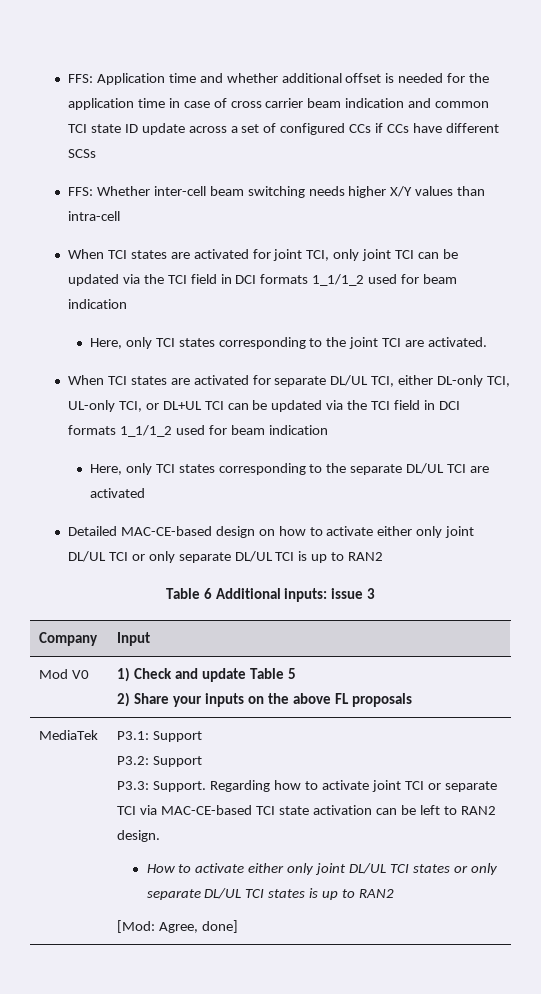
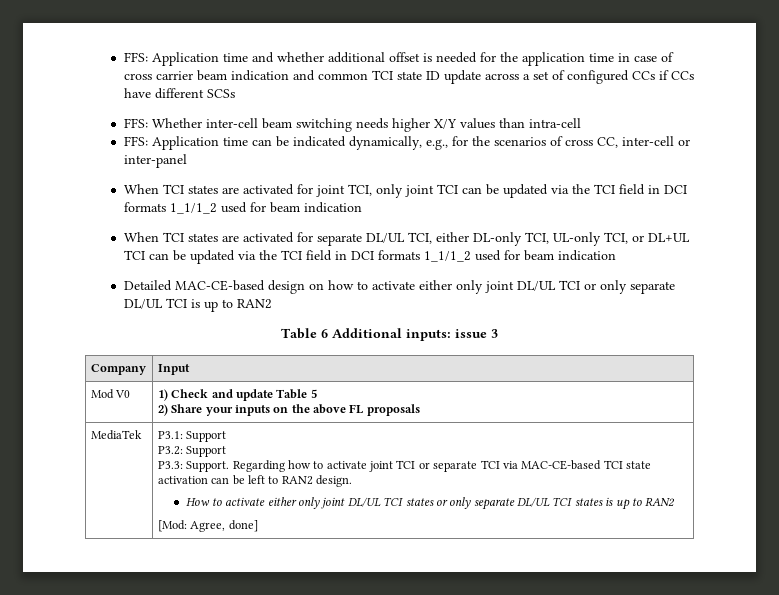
+ FFS: Application time can be indicated dynamically, e.g., for the scenarios of cross CC, inter-cell or inter-panel
- Here, only TCI states corresponding to the joint TCI are activated.
- Here, only TCI states corresponding to the separate DL/UL TCI are activated

